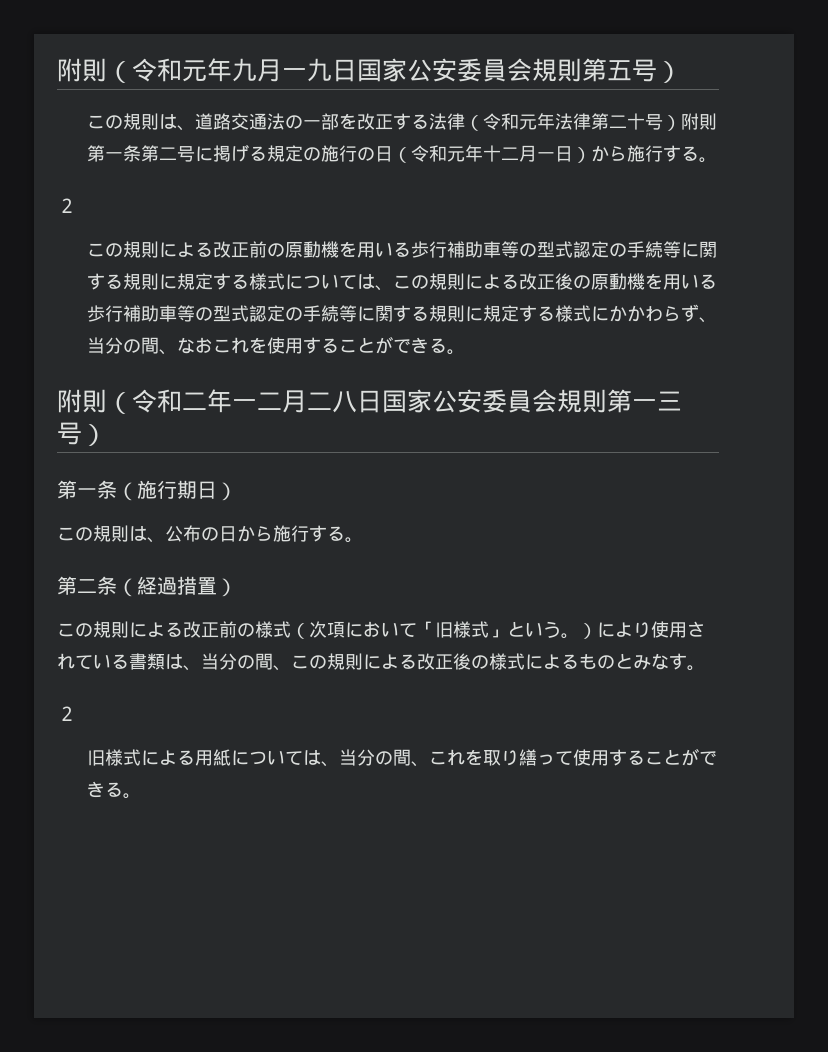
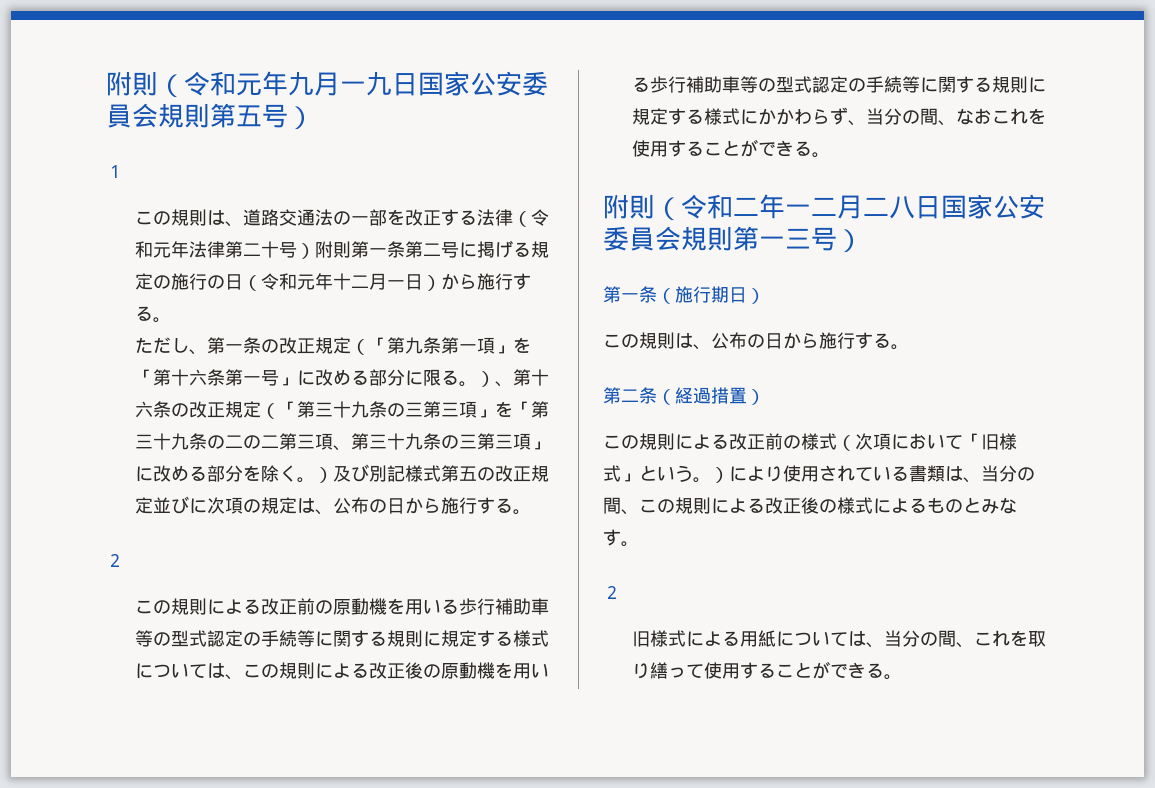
+ １
+ ただし、第一条の改正規定（「第九条第一項」を「第十六条第一号」に改める部分に限る。）、第十六条の改正規定（「第三十九条の三第三項」を「第三十九条の二の二第三項、第三十九条の三第三項」に改める部分を除く。）及び別記様式第五の改正規定並びに次項の規定は、公布の日から施行する。

